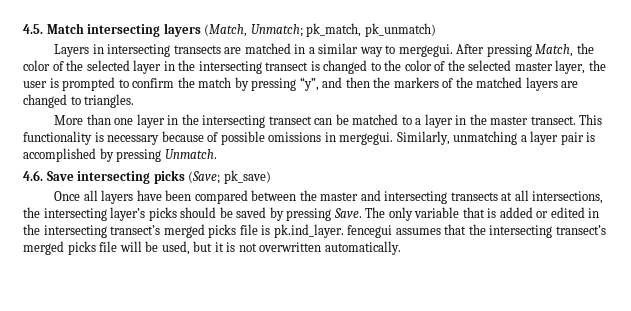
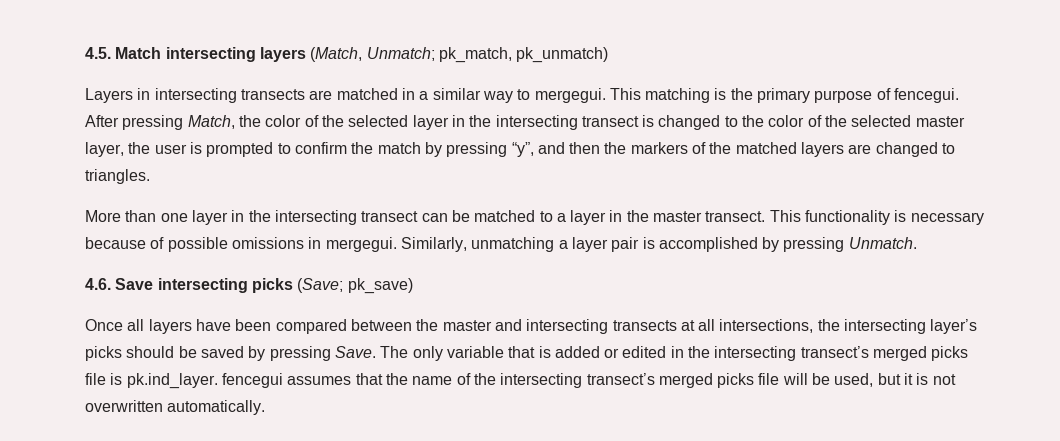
+ This matching is the primary purpose of fencegui.
- The only variable that is added or edited in the intersecting transect’s merged picks file is pk.ind_layer. fencegui assumes that the intersecting transect’s merged picks file will be used, but it is not overwritten automatically.
+ The only variable that is added or edited in the intersecting transect’s merged picks file is pk.ind_layer. fencegui assumes that the name of the intersecting transect’s merged picks file will be used, but it is not overwritten automatically.

